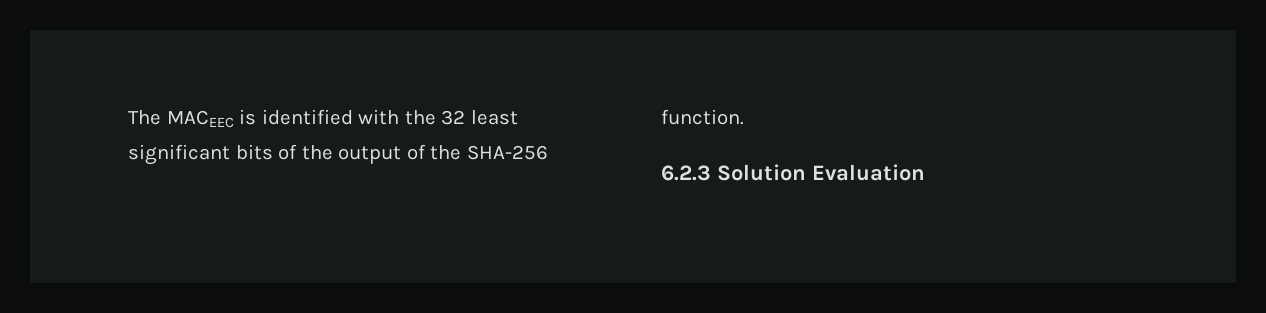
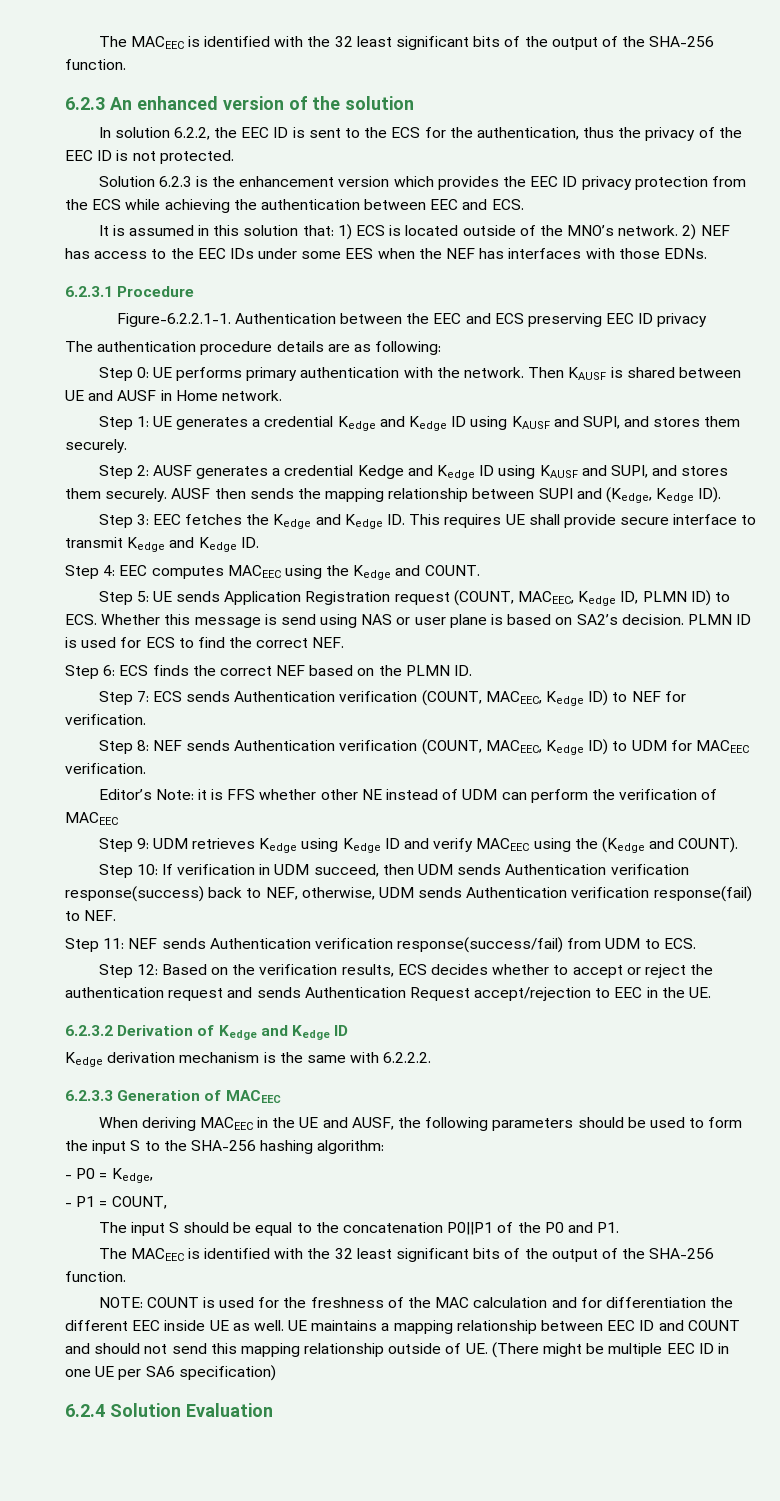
- 6.2.3 Solution Evaluation
+ 6.2.3 An enhanced version of the solution
+ In solution 6.2.2, the EEC ID is sent to the ECS for the authentication, thus the privacy of the EEC ID is not protected.
+ Solution 6.2.3 is the enhancement version which provides the EEC ID privacy protection from the ECS while achieving the authentication between EEC and ECS.
+ It is assumed in this solution that: 1) ECS is located outside of the MNO’s network. 2) NEF has access to the EEC IDs under some EES when the NEF has interfaces with those EDNs.
+ 6.2.3.1 Procedure
+ Figure-6.2.2.1-1. Authentication between the EEC and ECS preserving EEC ID privacy
+ The authentication procedure details are as following:
+ Step 0: UE performs primary authentication with the network. Then KAUSF is shared between UE and AUSF in Home network.
+ Step 1: UE generates a credential Kedge and Kedge ID using KAUSF and SUPI, and stores them securely.
+ Step 2: AUSF generates a credential Kedge and Kedge ID using KAUSF and SUPI, and stores them securely. AUSF then sends the mapping relationship between SUPI and (Kedge, Kedge ID).
+ Step 3: EEC fetches the Kedge and Kedge ID. This requires UE shall provide secure interface to transmit Kedge and Kedge ID.
+ Step 4: EEC computes MACEEC using the Kedge and COUNT.
+ Step 5: UE sends Application Registration request (COUNT, MACEEC, Kedge ID, PLMN ID) to ECS. Whether this message is send using NAS or user plane is based on SA2’s decision. PLMN ID is used for ECS to find the correct NEF.
+ Step 6: ECS finds the correct NEF based on the PLMN ID.
+ Step 7: ECS sends Authentication verification (COUNT, MACEEC, Kedge ID) to NEF for verification.
+ Step 8: NEF sends Authentication verification (COUNT, MACEEC, Kedge ID) to UDM for MACEEC verification.
+ Editor’s Note: it is FFS whether other NE instead of UDM can perform the verification of MACEEC
+ Step 9: UDM retrieves Kedge using Kedge ID and verify MACEEC using the (Kedge and COUNT).
+ Step 10: If verification in UDM succeed, then UDM sends Authentication verification response(success) back to NEF, otherwise, UDM sends Authentication verification response(fail) to NEF.
+ Step 11: NEF sends Authentication verification response(success/fail) from UDM to ECS.
+ Step 12: Based on the verification results, ECS decides whether to accept or reject the authentication request and sends Authentication Request accept/rejection to EEC in the UE.
+ 6.2.3.2 Derivation of Kedge and Kedge ID
+ Kedge derivation mechanism is the same with 6.2.2.2.
+ 6.2.3.3 Generation of MACEEC
+ When deriving MACEEC in the UE and AUSF, the following parameters should be used to form the input S to the SHA-256 hashing algorithm:
+ - P0 = Kedge,
+ - P1 = COUNT,
+ The input S should be equal to the concatenation P0||P1 of the P0 and P1.
+ The MACEEC is identified with the 32 least significant bits of the output of the SHA-256 function.
+ NOTE: COUNT is used for the freshness of the MAC calculation and for differentiation the different EEC inside UE as well. UE maintains a mapping relationship between EEC ID and COUNT and should not send this mapping relationship outside of UE. (There might be multiple EEC ID in one UE per SA6 specification)
+ 6.2.4 Solution Evaluation

